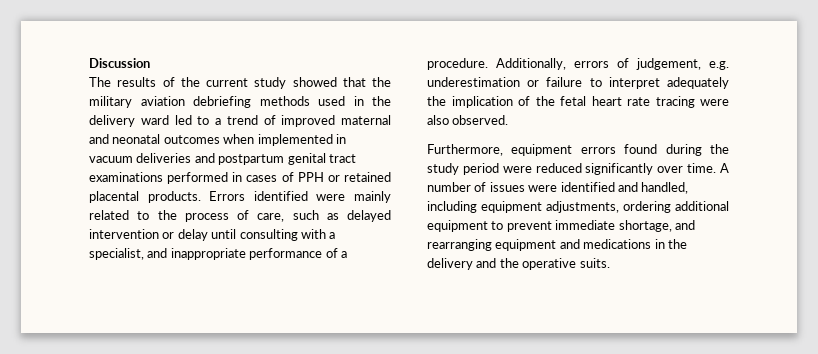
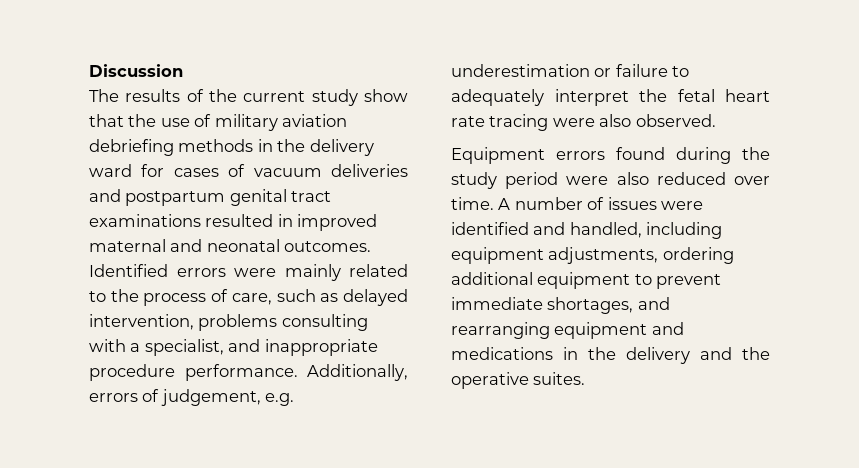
- The results of the current study showed that the military aviation debriefing methods used in the delivery ward led to a trend of improved maternal and neonatal outcomes when implemented in vacuum deliveries and postpartum genital tract examinations performed in cases of PPH or retained placental products. Errors identified were mainly related to the process of care, such as delayed intervention or delay until consulting with a specialist, and inappropriate performance of a procedure.
+ The results of the current study show that the use of military aviation debriefing methods in the delivery ward for cases of vacuum deliveries and postpartum genital tract examinations resulted in improved maternal and neonatal outcomes. Identified errors were mainly related to the process of care, such as delayed intervention, problems consulting with a specialist, and inappropriate procedure performance.
- Additionally, errors of judgement, e.g. underestimation or failure to interpret adequately the implication of the fetal heart rate tracing were also observed.
+ Additionally, errors of judgement, e.g. underestimation or failure to adequately interpret the fetal heart rate tracing were also observed.
- Furthermore, equipment errors found during the study period were reduced significantly over time.
+ Equipment errors found during the study period were also reduced over time.
- A number of issues were identified and handled, including equipment adjustments, ordering additional equipment to prevent immediate shortage, and rearranging equipment and medications in the delivery and the operative suits.
+ A number of issues were identified and handled, including equipment adjustments, ordering additional equipment to prevent immediate shortages, and rearranging equipment and medications in the delivery and the operative suites.

